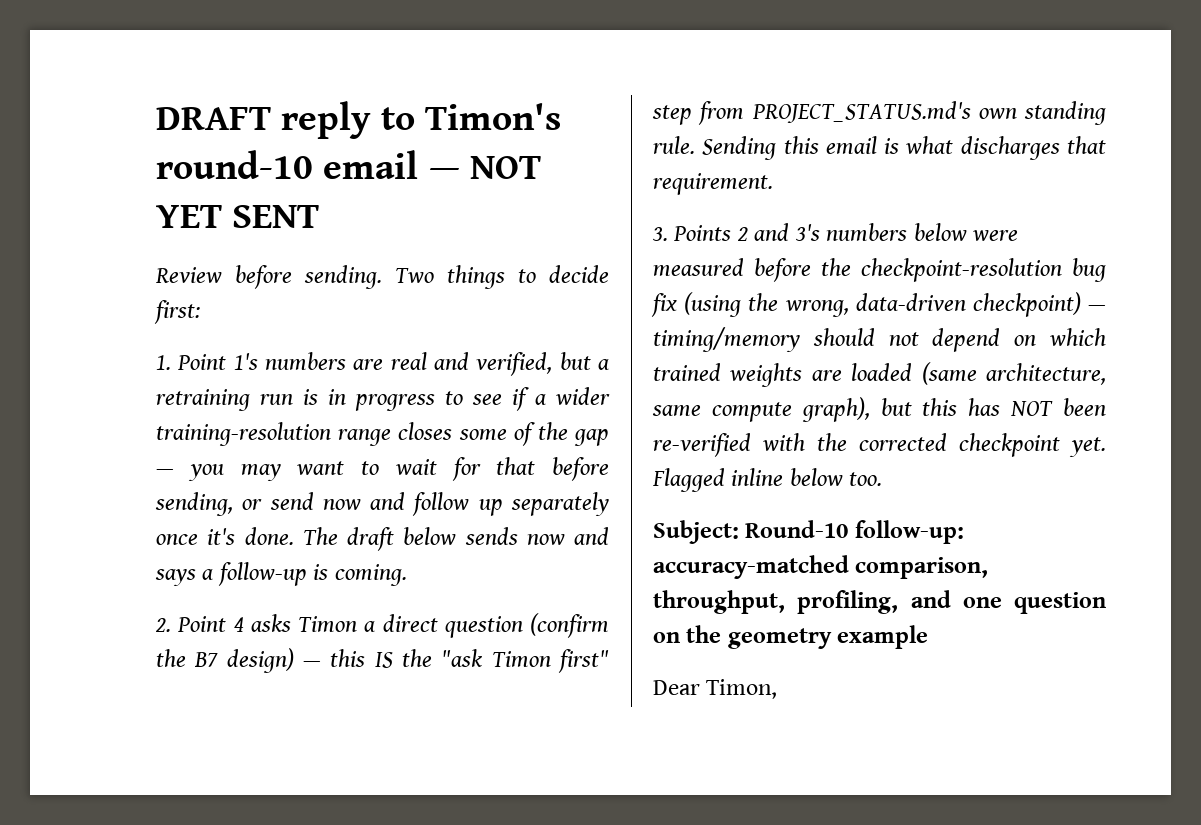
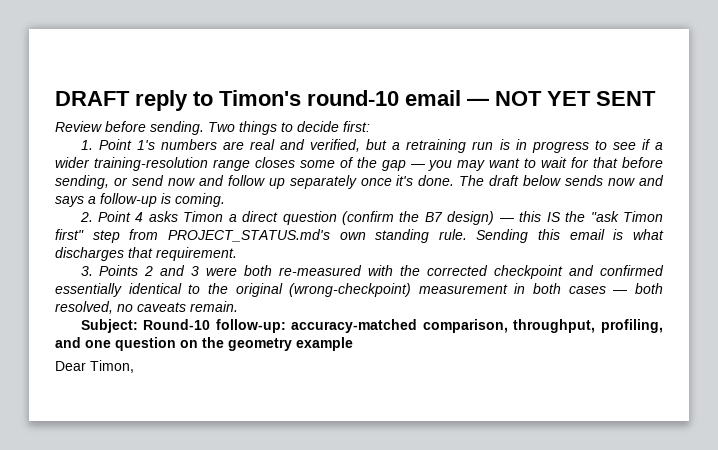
- 3. Points 2 and 3's numbers below were measured before the checkpoint-resolution bug fix (using the wrong, data-driven checkpoint) — timing/memory should not depend on which trained weights are loaded (same architecture, same compute graph), but this has NOT been re-verified with the corrected checkpoint yet. Flagged inline below too.
+ 3. Points 2 and 3 were both re-measured with the corrected checkpoint and confirmed essentially identical to the original (wrong-checkpoint) measurement in both cases — both resolved, no caveats remain.

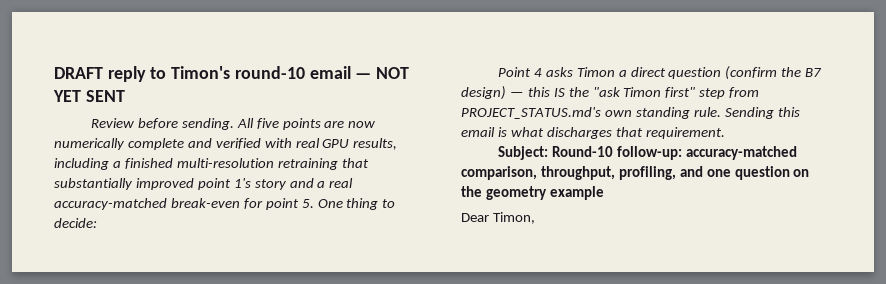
- Two things to decide first:
- 1. Point 1's numbers are real and verified, but a retraining run is in progress to see if a wider training-resolution range closes some of the gap — you may want to wait for that before sending, or send now and follow up separately once it's done. The draft below sends now and says a follow-up is coming.
- 2. Point 4 asks Timon a direct question (confirm the B7 design) — this IS the "ask Timon first" step from PROJECT_STATUS.md's own standing rule.
+ All five points are now numerically complete and verified with real GPU results, including a finished multi-resolution retraining that substantially improved point 1's story and a real accuracy-matched break-even for point 5. One thing to decide:
+ Point 4 asks Timon a direct question (confirm the B7 design) — this IS the "ask Timon first" step from PROJECT_STATUS.md's own standing rule.
- 3. Points 2 and 3 were both re-measured with the corrected checkpoint and confirmed essentially identical to the original (wrong-checkpoint) measurement in both cases — both resolved, no caveats remain.

